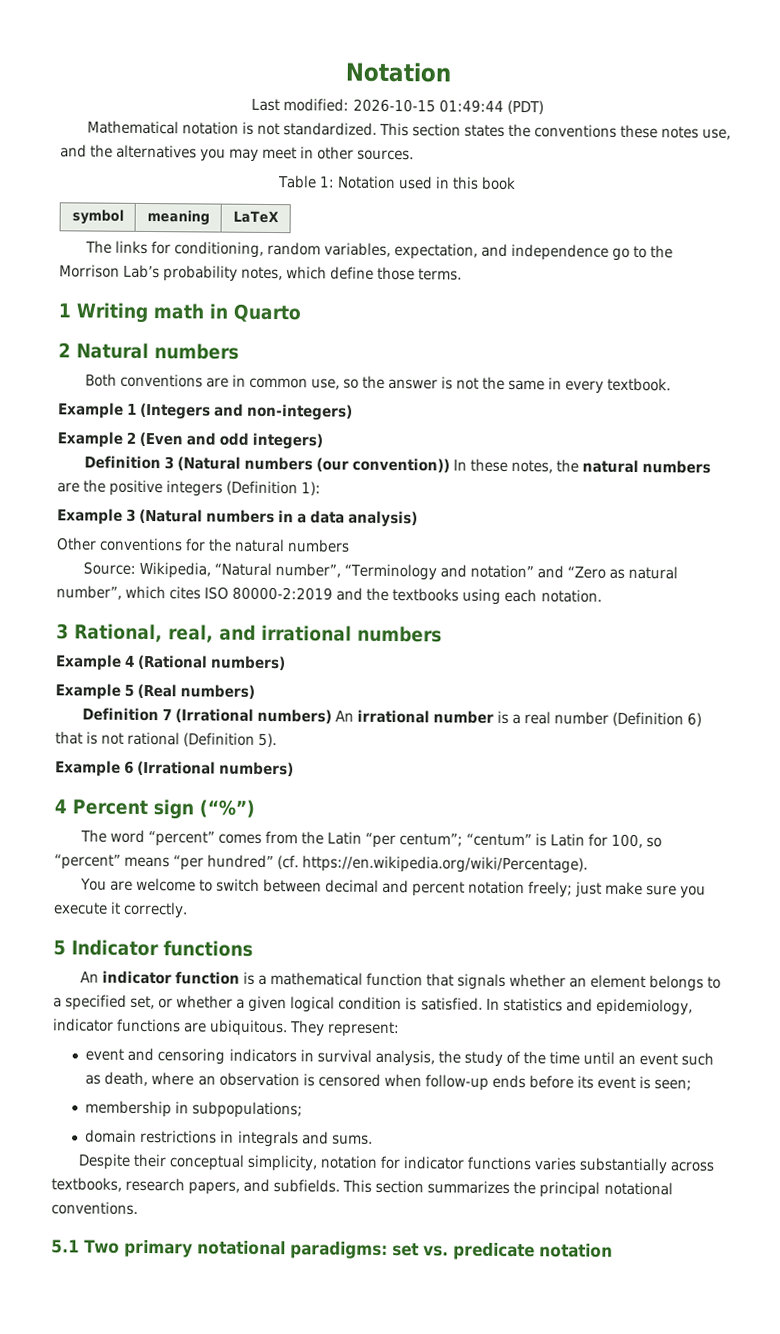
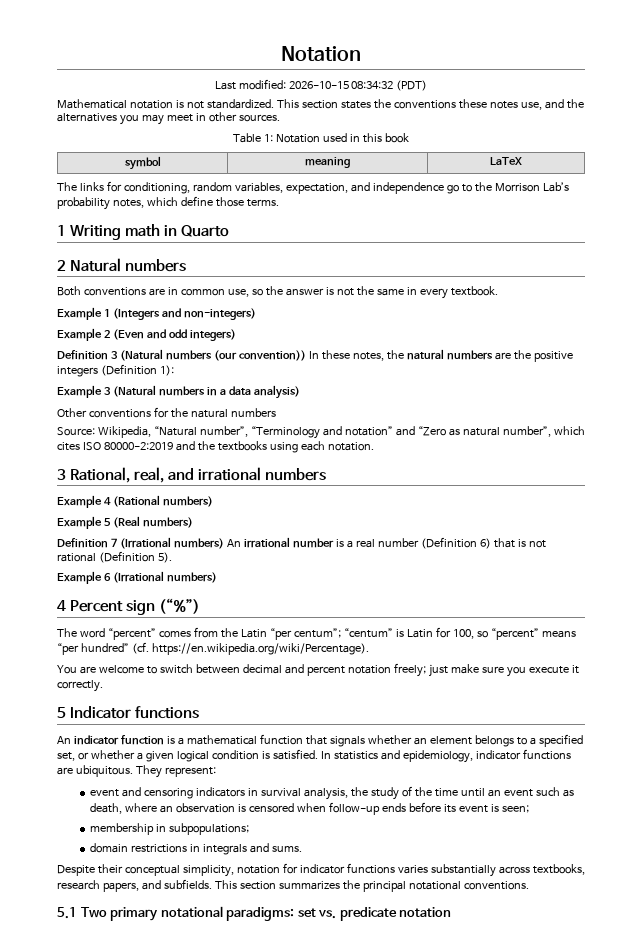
- Last modified: 2026-10-15 01:49:44 (PDT)
+ Last modified: 2026-10-15 08:34:32 (PDT)

